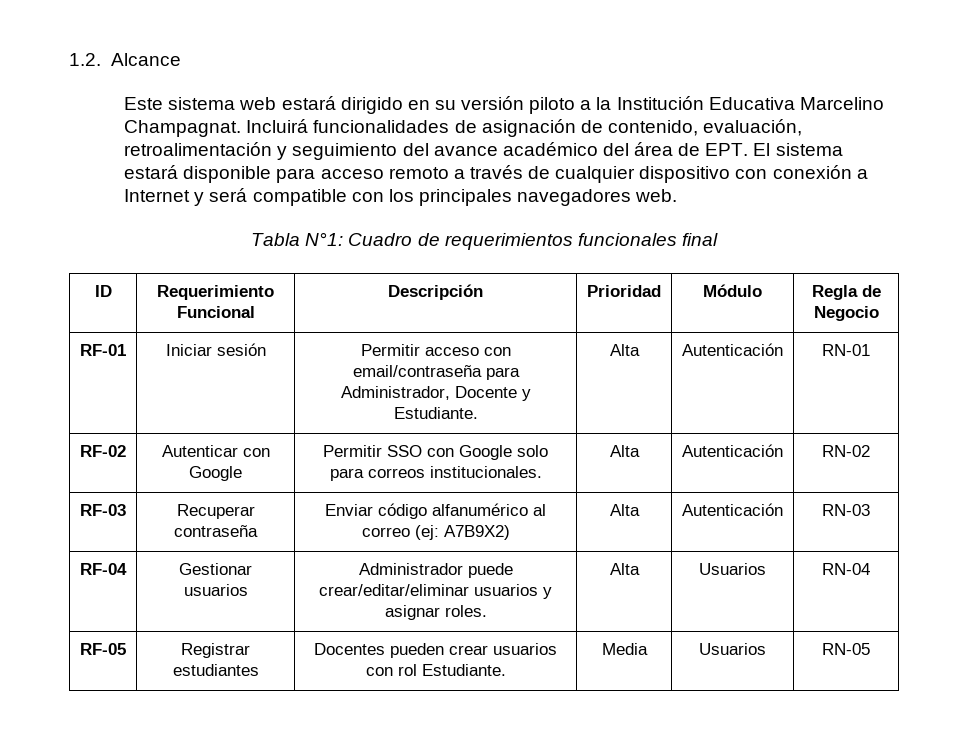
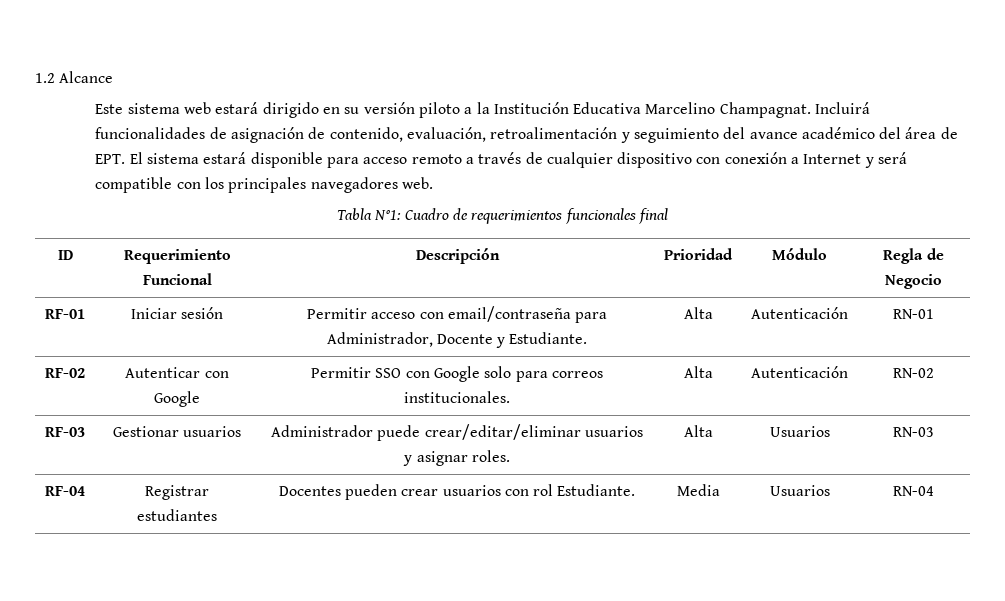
- 1.2. Alcance
+ 1.2 Alcance
- RF-03 | Recuperar contraseña | Enviar código alfanumérico al correo (ej: A7B9X2) | Alta | Autenticación | RN-03
- RF-04 | Gestionar usuarios | Administrador puede crear/editar/eliminar usuarios y asignar roles. | Alta | Usuarios | RN-04
- RF-05 | Registrar estudiantes | Docentes pueden crear usuarios con rol Estudiante. | Media | Usuarios | RN-05
+ RF-03 | Gestionar usuarios | Administrador puede crear/editar/eliminar usuarios y asignar roles. | Alta | Usuarios | RN-03
+ RF-04 | Registrar estudiantes | Docentes pueden crear usuarios con rol Estudiante. | Media | Usuarios | RN-04

